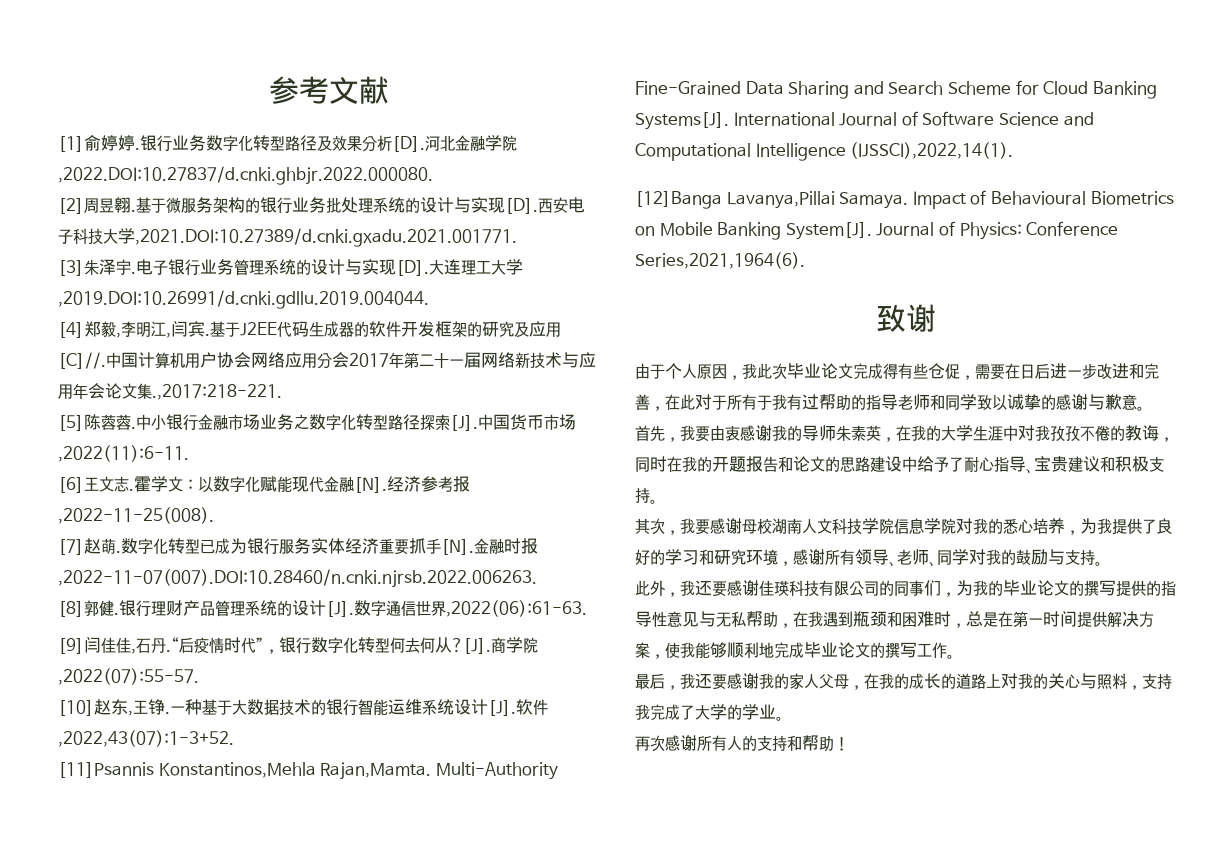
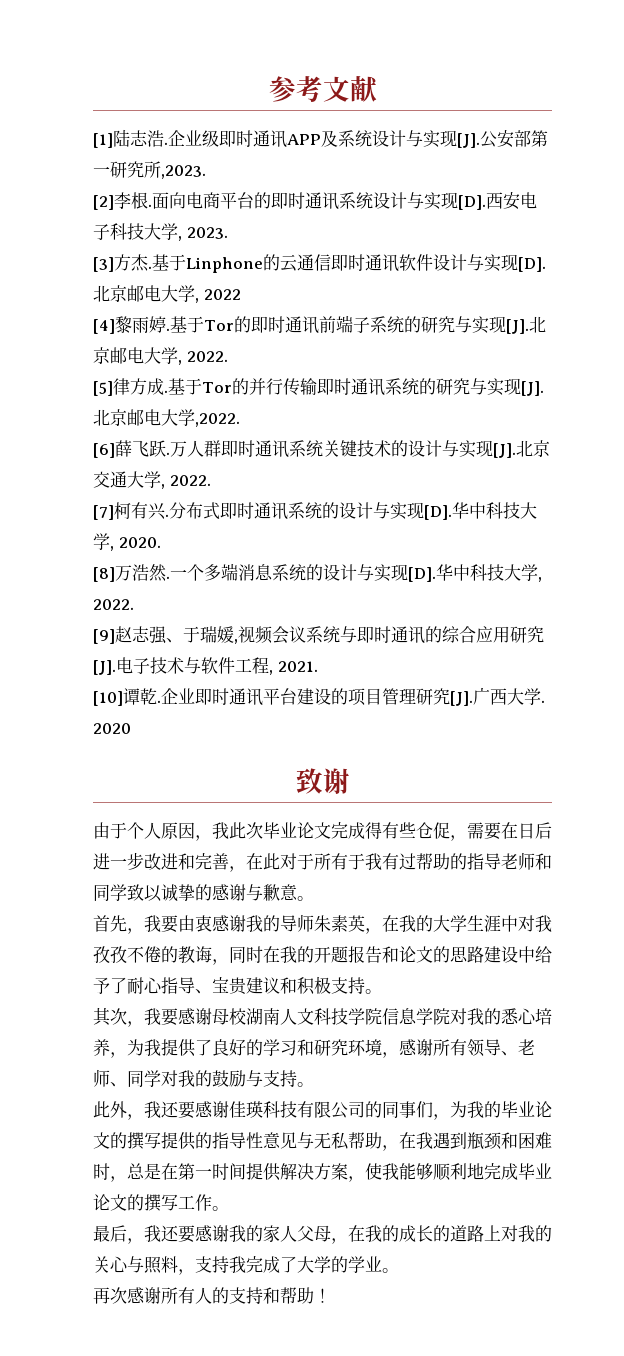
- [1]俞婷婷.银行业务数字化转型路径及效果分析[D].河北金融学院,2022.DOI:10.27837/d.cnki.ghbjr.2022.000080.
- [2]周昱翱.基于微服务架构的银行业务批处理系统的设计与实现[D].西安电子科技大学,2021.DOI:10.27389/d.cnki.gxadu.2021.001771.
+ [1]陆志浩.企业级即时通讯APP及系统设计与实现[J].公安部第一研究所,2023.
+ [2]李根.面向电商平台的即时通讯系统设计与实现[D].西安电子科技大学, 2023.
- [3]朱泽宇.电子银行业务管理系统的设计与实现[D].大连理工大学,2019.DOI:10.26991/d.cnki.gdllu.2019.004044.
- [4]郑毅,李明江,闫宾.基于J2EE代码生成器的软件开发框架的研究及应用[C]//.中国计算机用户协会网络应用分会2017年第二十一届网络新技术与应用年会论文集.,2017:218-221.
- [5]陈蓉蓉.中小银行金融市场业务之数字化转型路径探索[J].中国货币市场,2022(11):6-11.
- [6]王文志.霍学文：以数字化赋能现代金融[N].经济参考报,2022-11-25(008).
- [7]赵萌.数字化转型已成为银行服务实体经济重要抓手[N].金融时报,2022-11-07(007).DOI:10.28460/n.cnki.njrsb.2022.006263.
- [8]郭健.银行理财产品管理系统的设计[J].数字通信世界,2022(06):61-63.
- [9]闫佳佳,石丹.“后疫情时代”，银行数字化转型何去何从?[J].商学院,2022(07):55-57.
- [10]赵东,王铮.一种基于大数据技术的银行智能运维系统设计[J].软件,2022,43(07):1-3+52.
- [11]Psannis Konstantinos,Mehla Rajan,Mamta. Multi-Authority Fine-Grained Data Sharing and Search Scheme for Cloud Banking Systems[J]. International Journal of Software Science and Computational Intelligence (IJSSCI),2022,14(1).
- [12]Banga Lavanya,Pillai Samaya. Impact of Behavioural Biometrics on Mobile Banking System[J]. Journal of Physics: Conference Series,2021,1964(6).
+ [3]方杰.基于Linphone的云通信即时通讯软件设计与实现[D].北京邮电大学, 2022
+ [4]黎雨婷.基于Tor的即时通讯前端子系统的研究与实现[J].北京邮电大学, 2022.
+ [5]律方成.基于Tor的并行传输即时通讯系统的研究与实现[J].北京邮电大学,2022.
+ [6]薛飞跃.万人群即时通讯系统关键技术的设计与实现[J].北京交通大学, 2022.
+ [7]柯有兴.分布式即时通讯系统的设计与实现[D].华中科技大学, 2020.
+ [8]万浩然.一个多端消息系统的设计与实现[D].华中科技大学, 2022.
+ [9]赵志强、于瑞媛,视频会议系统与即时通讯的综合应用研究[J].电子技术与软件工程, 2021.
+ [10]谭乾.企业即时通讯平台建设的项目管理研究[J].广西大学. 2020

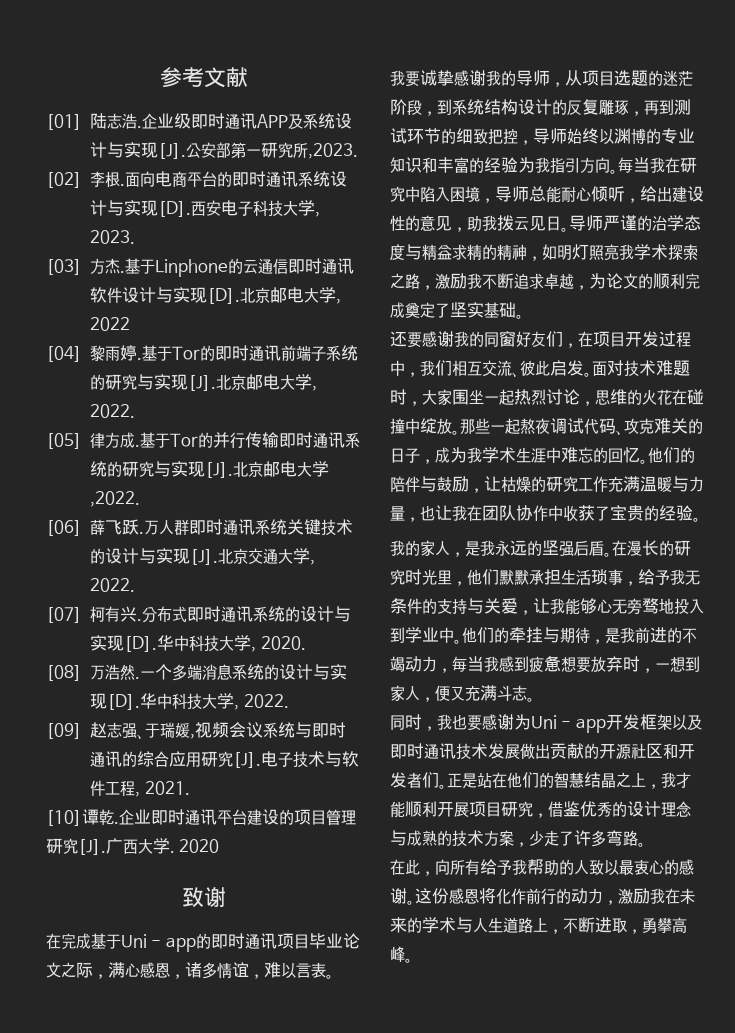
- [1]陆志浩.
+ [01]陆志浩.
- [2]李根.
+ [02]李根.
- [3]方杰.
+ [03]方杰.
- [4]黎雨婷.
+ [04]黎雨婷.
- [5]律方成.
+ [05]律方成.
- [6]薛飞跃.
+ [06]薛飞跃.
- [7]柯有兴.
+ [07]柯有兴.
- [8]万浩然.
+ [08]万浩然.
- [9]赵志强、于瑞媛,视频会议系统与即时通讯的综合应用研究[J].电子技术与软件工程, 2021.
+ [09]赵志强、于瑞媛,视频会议系统与即时通讯的综合应用研究[J].电子技术与软件工程, 2021.
- 由于个人原因，我此次毕业论文完成得有些仓促，需要在日后进一步改进和完善，在此对于所有于我有过帮助的指导老师和同学致以诚挚的感谢与歉意。
- 首先，我要由衷感谢我的导师朱素英，在我的大学生涯中对我孜孜不倦的教诲，同时在我的开题报告和论文的思路建设中给予了耐心指导、宝贵建议和积极支持。
- 其次，我要感谢母校湖南人文科技学院信息学院对我的悉心培养，为我提供了良好的学习和研究环境，感谢所有领导、老师、同学对我的鼓励与支持。
- 此外，我还要感谢佳瑛科技有限公司的同事们，为我的毕业论文的撰写提供的指导性意见与无私帮助，在我遇到瓶颈和困难时，总是在第一时间提供解决方案，使我能够顺利地完成毕业论文的撰写工作。
- 最后，我还要感谢我的家人父母，在我的成长的道路上对我的关心与照料，支持我完成了大学的学业。
- 再次感谢所有人的支持和帮助！
+ 在完成基于Uni - app的即时通讯项目毕业论文之际，满心感恩，诸多情谊，难以言表。
+ 我要诚挚感谢我的导师，从项目选题的迷茫阶段，到系统结构设计的反复雕琢，再到测试环节的细致把控，导师始终以渊博的专业知识和丰富的经验为我指引方向。每当我在研究中陷入困境，导师总能耐心倾听，给出建设性的意见，助我拨云见日。导师严谨的治学态度与精益求精的精神，如明灯照亮我学术探索之路，激励我不断追求卓越，为论文的顺利完成奠定了坚实基础。
+ 还要感谢我的同窗好友们，在项目开发过程中，我们相互交流、彼此启发。面对技术难题时，大家围坐一起热烈讨论，思维的火花在碰撞中绽放。那些一起熬夜调试代码、攻克难关的日子，成为我学术生涯中难忘的回忆。他们的陪伴与鼓励，让枯燥的研究工作充满温暖与力量，也让我在团队协作中收获了宝贵的经验。
+ 我的家人，是我永远的坚强后盾。在漫长的研究时光里，他们默默承担生活琐事，给予我无条件的支持与关爱，让我能够心无旁骛地投入到学业中。他们的牵挂与期待，是我前进的不竭动力，每当我感到疲惫想要放弃时，一想到家人，便又充满斗志。
+ 同时，我也要感谢为Uni - app开发框架以及即时通讯技术发展做出贡献的开源社区和开发者们。正是站在他们的智慧结晶之上，我才能顺利开展项目研究，借鉴优秀的设计理念与成熟的技术方案，少走了许多弯路。
+ 在此，向所有给予我帮助的人致以最衷心的感谢。这份感恩将化作前行的动力，激励我在未来的学术与人生道路上，不断进取，勇攀高峰。

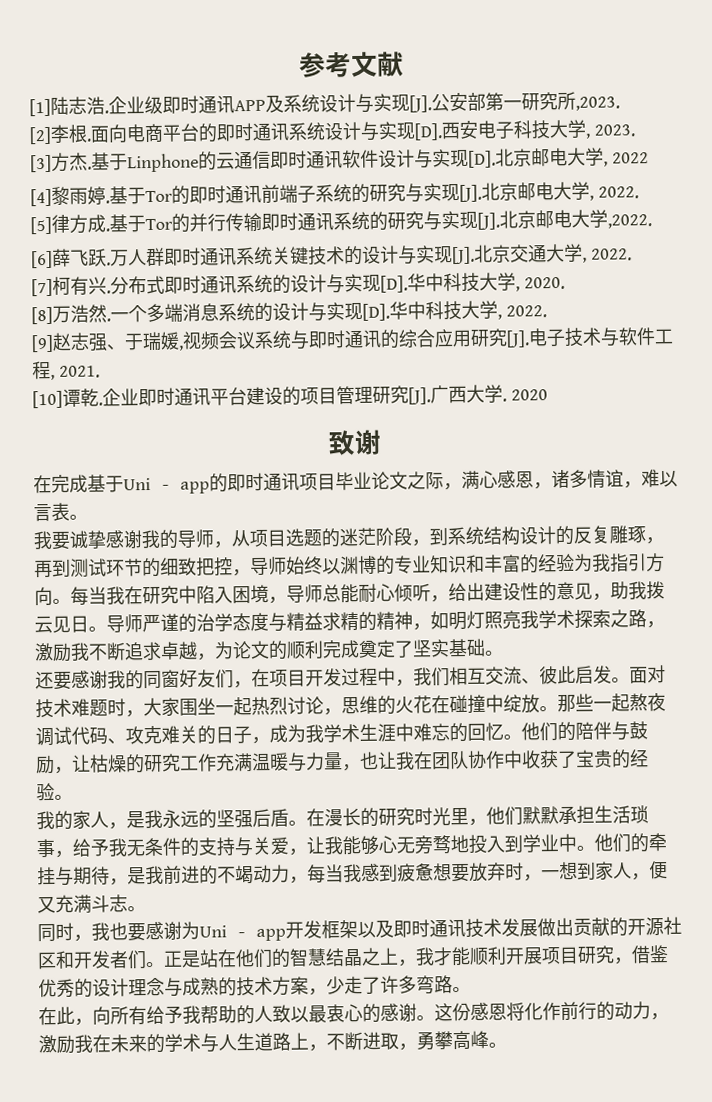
- [01]陆志浩.
+ [1]陆志浩.
- [02]李根.
+ [2]李根.
- [03]方杰.
+ [3]方杰.
- [04]黎雨婷.
+ [4]黎雨婷.
- [05]律方成.
+ [5]律方成.
- [06]薛飞跃.
+ [6]薛飞跃.
- [07]柯有兴.
+ [7]柯有兴.
- [08]万浩然.
+ [8]万浩然.
- [09]赵志强、于瑞媛,视频会议系统与即时通讯的综合应用研究[J].电子技术与软件工程, 2021.
+ [9]赵志强、于瑞媛,视频会议系统与即时通讯的综合应用研究[J].电子技术与软件工程, 2021.

